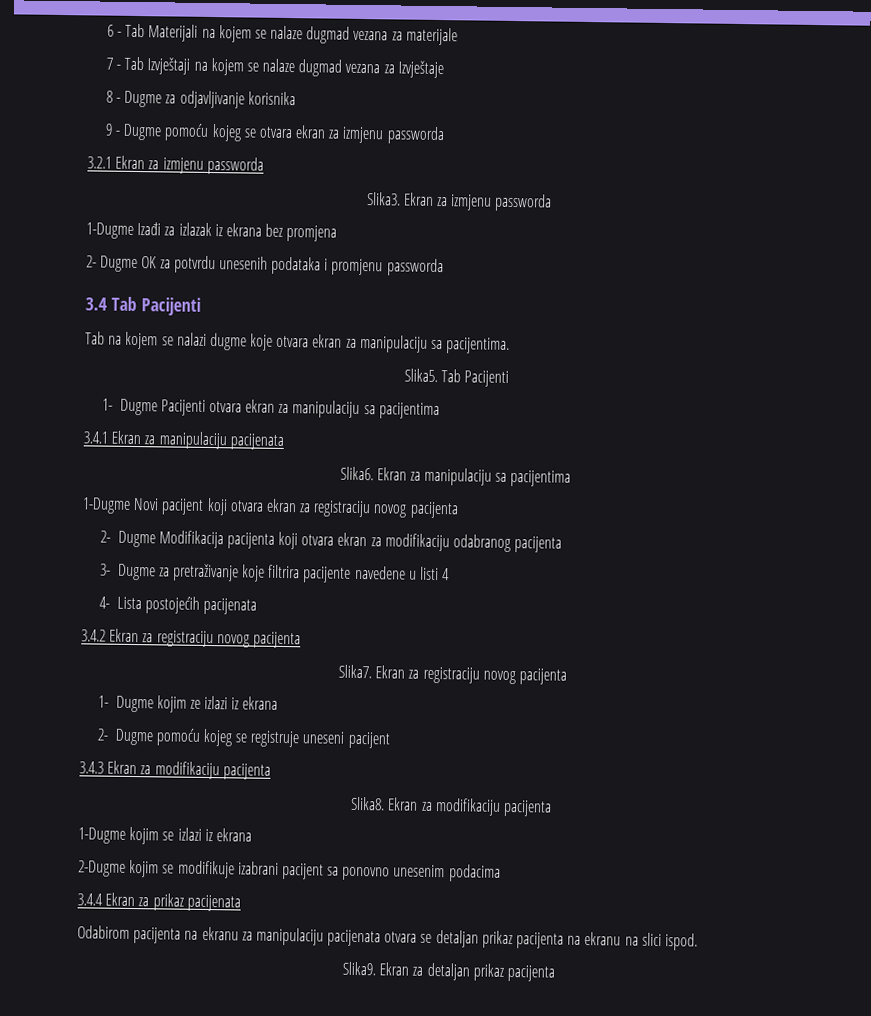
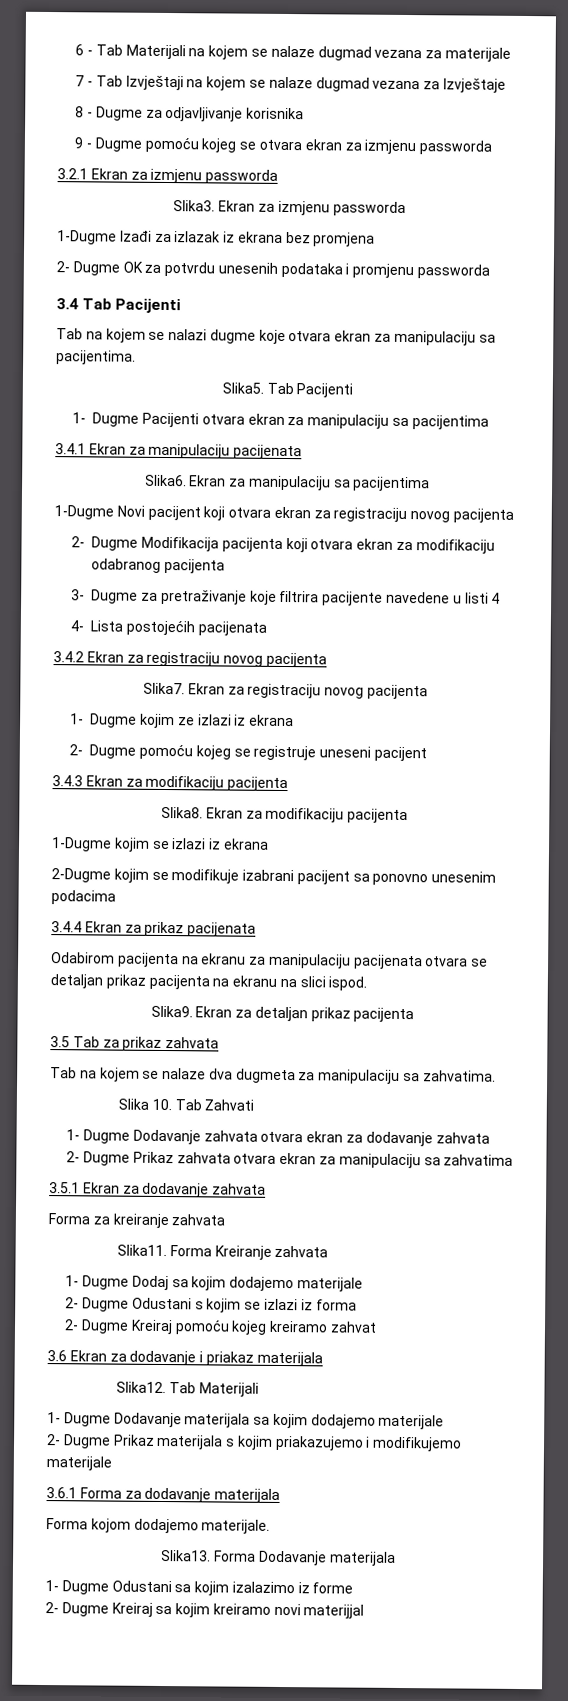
+ 3.5 Tab za prikaz zahvata
+ Tab na kojem se nalaze dva dugmeta za manipulaciju sa zahvatima.
+ Slika 10. Tab Zahvati
+ 1- Dugme Dodavanje zahvata otvara ekran za dodavanje zahvata
+ 2- Dugme Prikaz zahvata otvara ekran za manipulaciju sa zahvatima
+ 3.5.1 Ekran za dodavanje zahvata
+ Forma za kreiranje zahvata
+ Slika11. Forma Kreiranje zahvata
+ 1- Dugme Dodaj sa kojim dodajemo materijale
+ 2- Dugme Odustani s kojim se izlazi iz forma
+ 2- Dugme Kreiraj pomoću kojeg kreiramo zahvat
+ 3.6 Ekran za dodavanje i priakaz materijala
+ Slika12. Tab Materijali
+ 1- Dugme Dodavanje materijala sa kojim dodajemo materijale
+ 2- Dugme Prikaz materijala s kojim priakazujemo i modifikujemo materijale
+ 3.6.1 Forma za dodavanje materijala
+ Forma kojom dodajemo materijale.
+ Slika13. Forma Dodavanje materijala
+ 1- Dugme Odustani sa kojim izalazimo iz forme
+ 2- Dugme Kreiraj sa kojim kreiramo novi materijjal

